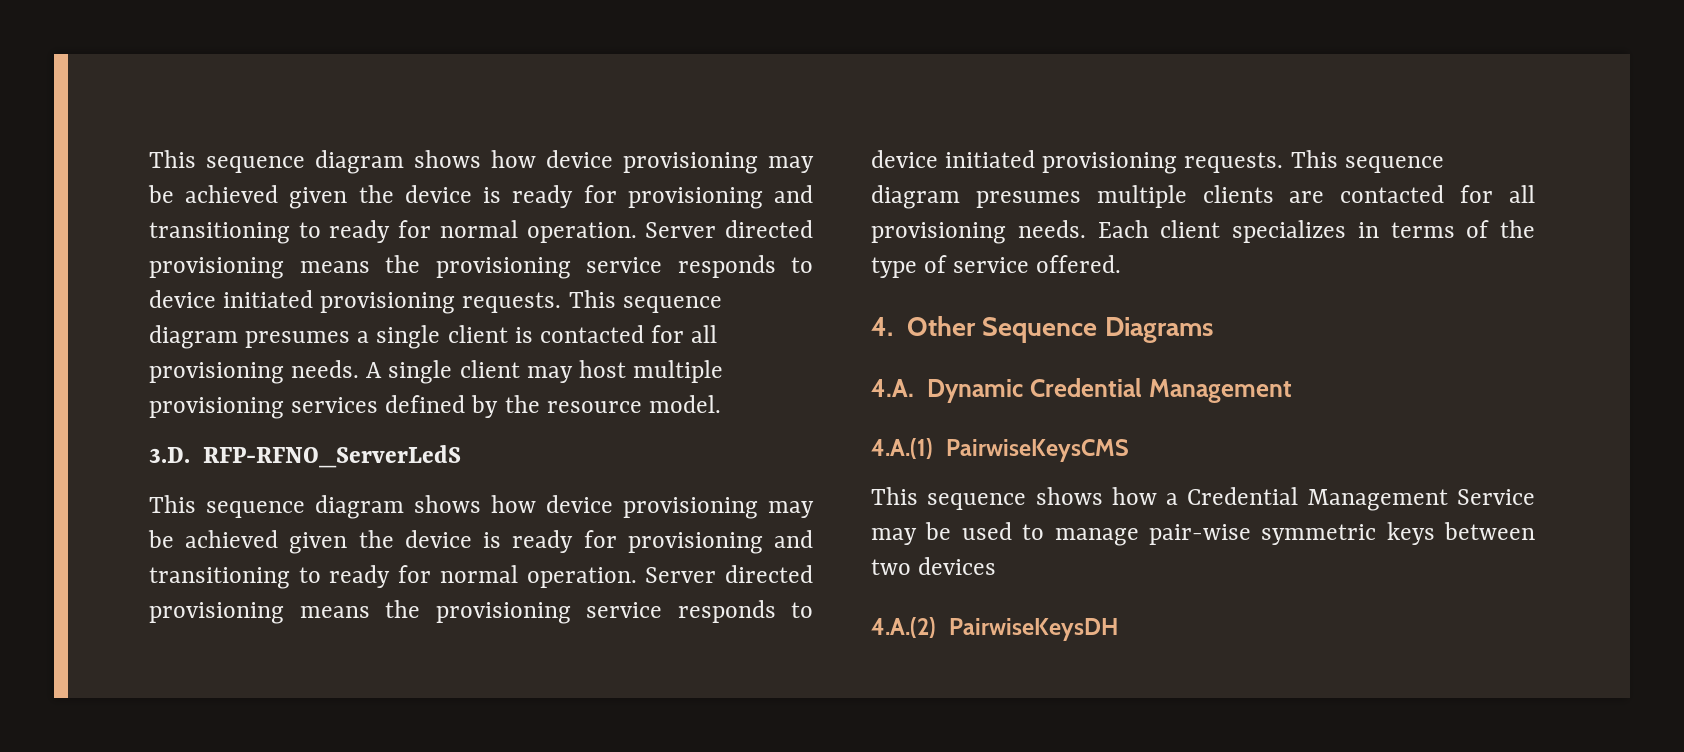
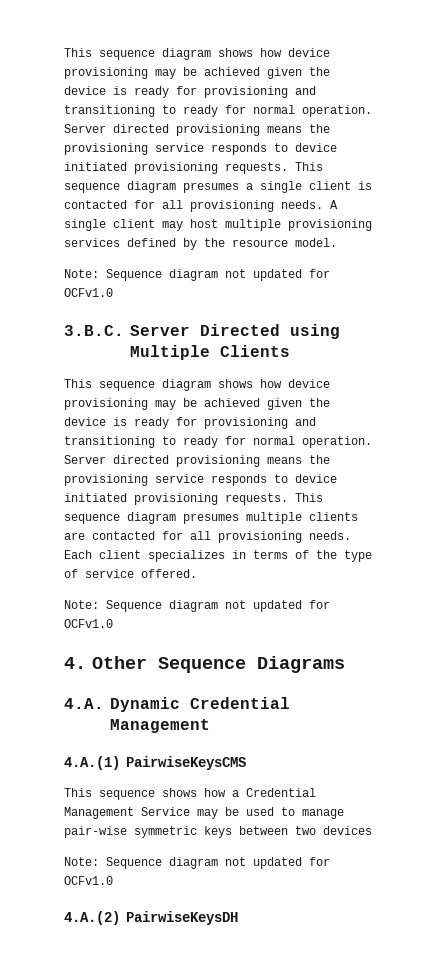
  A single client may host multiple provisioning services defined by the resource model.
- 3.D. RFP-RFNO_ServerLedS
+ Note: Sequence diagram not updated for OCFv1.0
+ 3.B.C. Server Directed using Multiple Clients
  Each client specializes in terms of the type of service offered.
+ Note: Sequence diagram not updated for OCFv1.0
  This sequence shows how a Credential Management Service may be used to manage pair-wise symmetric keys between two devices
+ Note: Sequence diagram not updated for OCFv1.0

